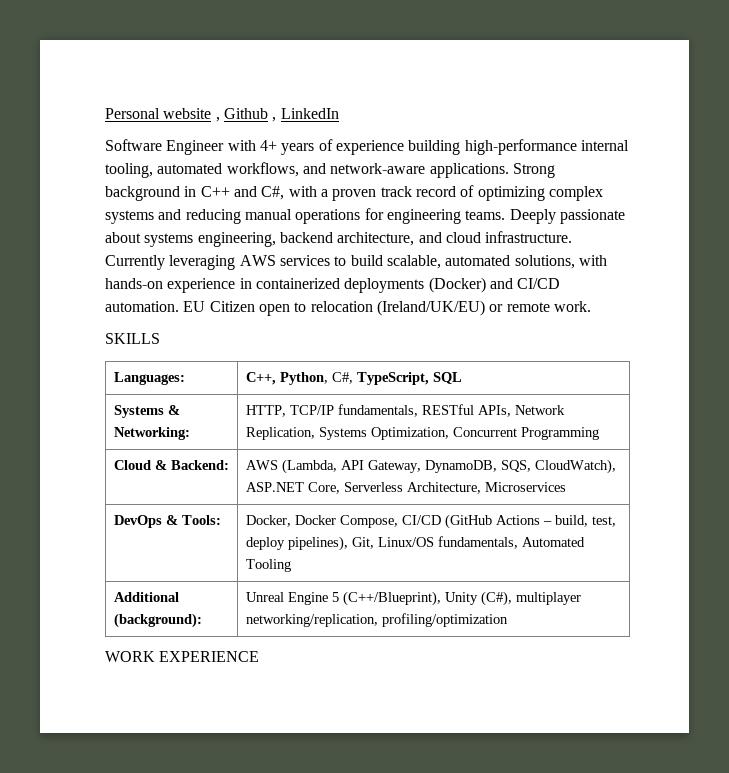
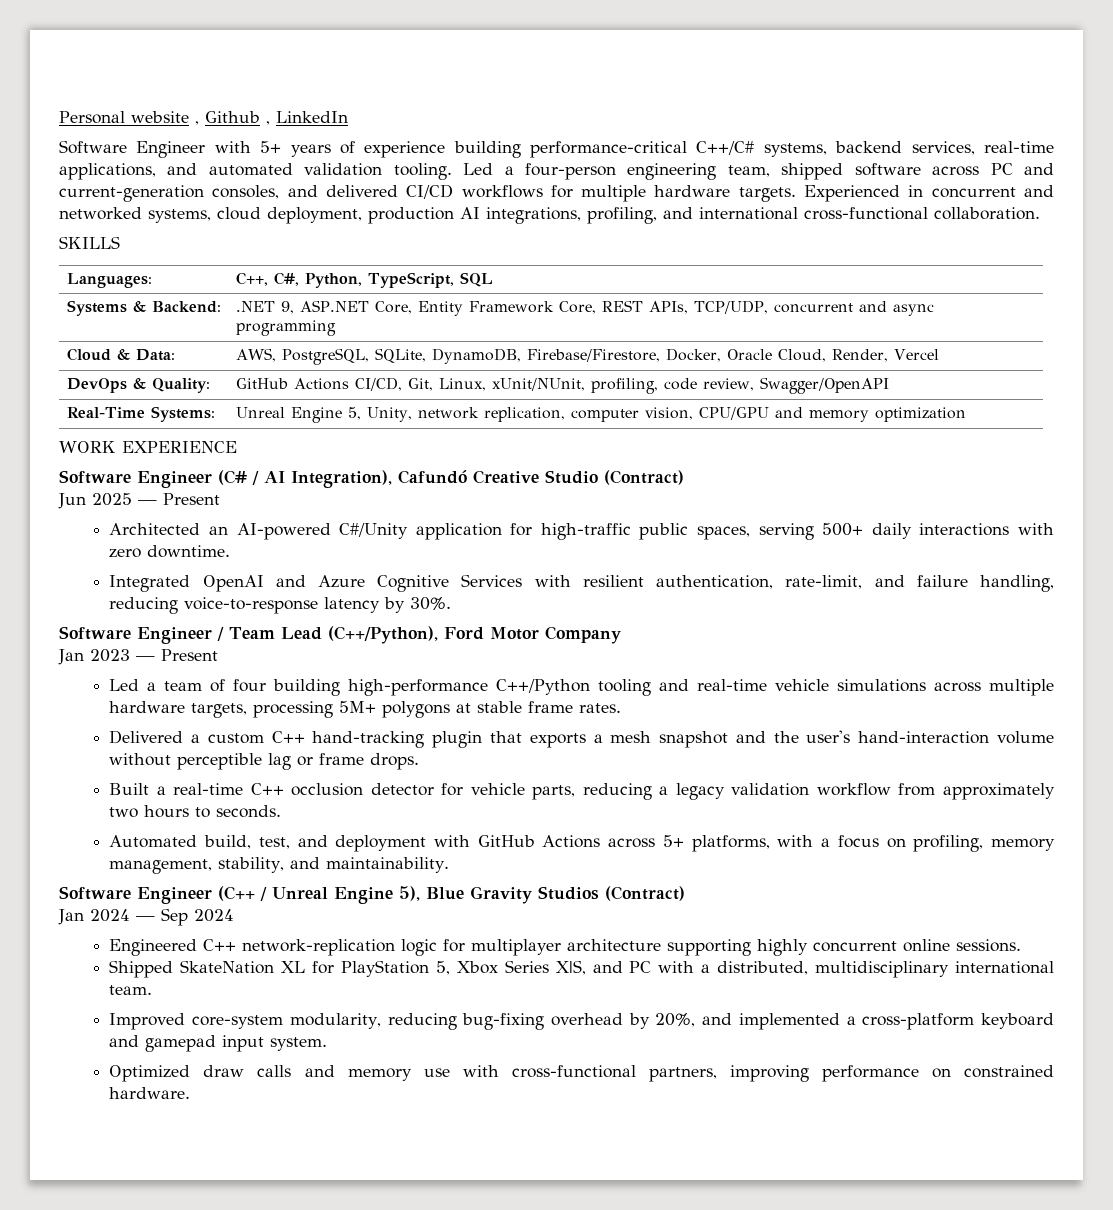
- Software Engineer with 4+ years of experience building high-performance internal tooling, automated workflows, and network-aware applications. Strong background in C++ and C#, with a proven track record of optimizing complex systems and reducing manual operations for engineering teams. Deeply passionate about systems engineering, backend architecture, and cloud infrastructure. Currently leveraging AWS services to build scalable, automated solutions, with hands-on experience in containerized deployments (Docker) and CI/CD automation. EU Citizen open to relocation (Ireland/UK/EU) or remote work.
+ Software Engineer with 5+ years of experience building performance-critical C++/C# systems, backend services, real-time applications, and automated validation tooling. Led a four-person engineering team, shipped software across PC and current-generation consoles, and delivered CI/CD workflows for multiple hardware targets. Experienced in concurrent and networked systems, cloud deployment, production AI integrations, profiling, and international cross-functional collaboration.
- Languages: | C++, Python, C#, TypeScript, SQL
+ Languages: | C++, C#, Python, TypeScript, SQL
- Systems & Networking: | HTTP, TCP/IP fundamentals, RESTful APIs, Network Replication, Systems Optimization, Concurrent Programming
- Cloud & Backend: | AWS (Lambda, API Gateway, DynamoDB, SQS, CloudWatch), ASP.NET Core, Serverless Architecture, Microservices
- DevOps & Tools: | Docker, Docker Compose, CI/CD (GitHub Actions – build, test, deploy pipelines), Git, Linux/OS fundamentals, Automated Tooling
- Additional (background): | Unreal Engine 5 (C++/Blueprint), Unity (C#), multiplayer networking/replication, profiling/optimization
+ Systems & Backend: | .NET 9, ASP.NET Core, Entity Framework Core, REST APIs, TCP/UDP, concurrent and async programming
+ Cloud & Data: | AWS, PostgreSQL, SQLite, DynamoDB, Firebase/Firestore, Docker, Oracle Cloud, Render, Vercel
+ DevOps & Quality: | GitHub Actions CI/CD, Git, Linux, xUnit/NUnit, profiling, code review, Swagger/OpenAPI
+ Real-Time Systems: | Unreal Engine 5, Unity, network replication, computer vision, CPU/GPU and memory optimization
  WORK EXPERIENCE
+ Software Engineer (C# / AI Integration), Cafundó Creative Studio (Contract)
+ Jun 2025 — Present
+ Architected an AI-powered C#/Unity application for high-traffic public spaces, serving 500+ daily interactions with zero downtime.
+ Integrated OpenAI and Azure Cognitive Services with resilient authentication, rate-limit, and failure handling, reducing voice-to-response latency by 30%.
+ Software Engineer / Team Lead (C++/Python), Ford Motor Company
+ Jan 2023 — Present
+ Led a team of four building high-performance C++/Python tooling and real-time vehicle simulations across multiple hardware targets, processing 5M+ polygons at stable frame rates.
+ Delivered a custom C++ hand-tracking plugin that exports a mesh snapshot and the user's hand-interaction volume without perceptible lag or frame drops.
+ Built a real-time C++ occlusion detector for vehicle parts, reducing a legacy validation workflow from approximately two hours to seconds.
+ Automated build, test, and deployment with GitHub Actions across 5+ platforms, with a focus on profiling, memory management, stability, and maintainability.
+ Software Engineer (C++ / Unreal Engine 5), Blue Gravity Studios (Contract)
+ Jan 2024 — Sep 2024
+ Engineered C++ network-replication logic for multiplayer architecture supporting highly concurrent online sessions.
+ Shipped SkateNation XL for PlayStation 5, Xbox Series X|S, and PC with a distributed, multidisciplinary international team.
+ Improved core-system modularity, reducing bug-fixing overhead by 20%, and implemented a cross-platform keyboard and gamepad input system.
+ Optimized draw calls and memory use with cross-functional partners, improving performance on constrained hardware.

